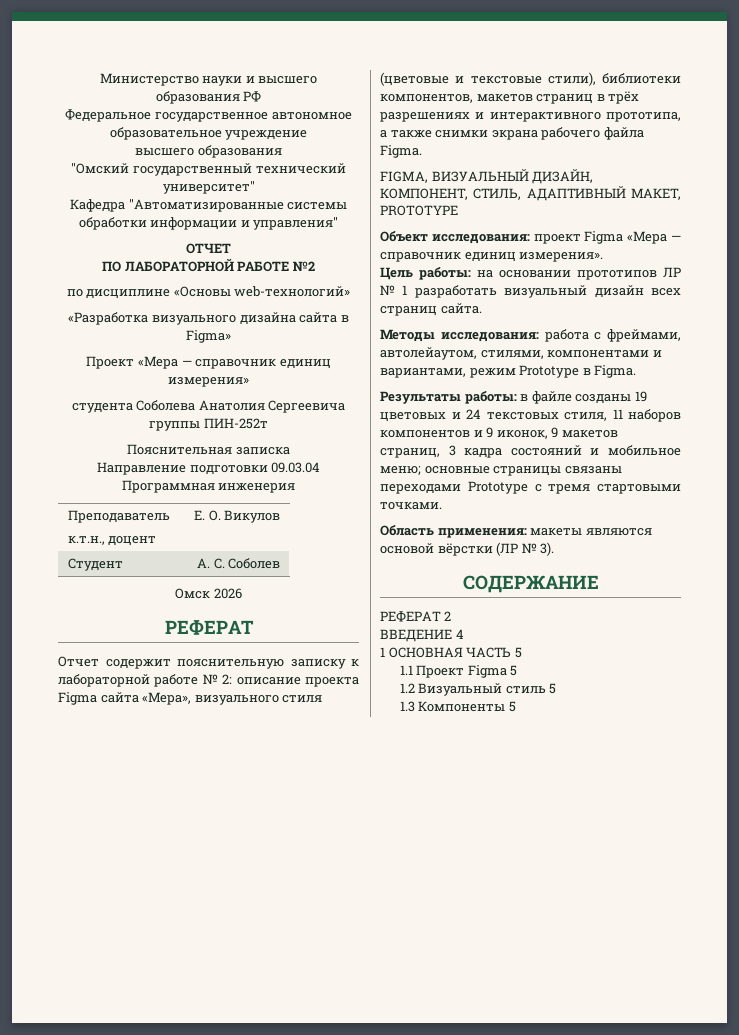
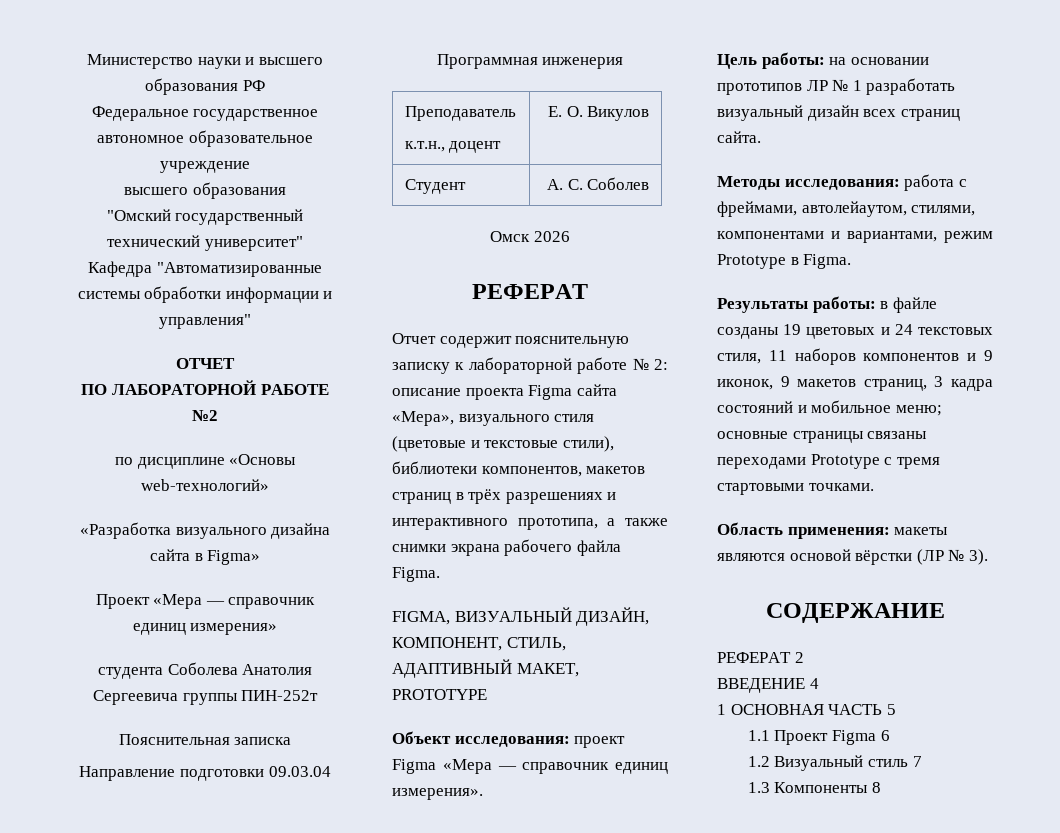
- 1.1 Проект Figma 5
+ 1.1 Проект Figma 6
- 1.2 Визуальный стиль 5
+ 1.2 Визуальный стиль 7
- 1.3 Компоненты 5
+ 1.3 Компоненты 8

